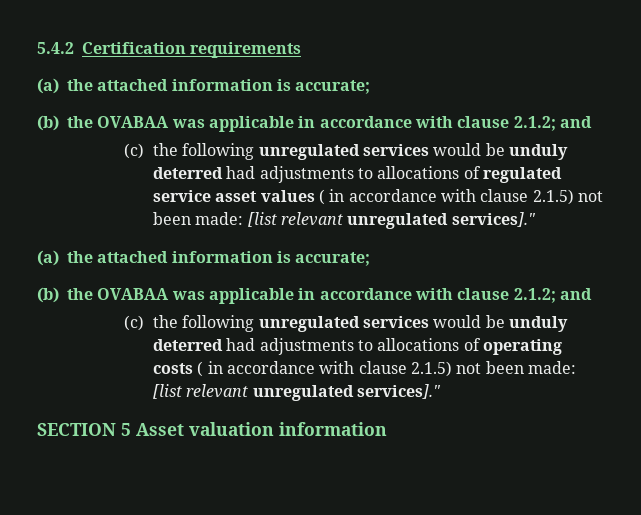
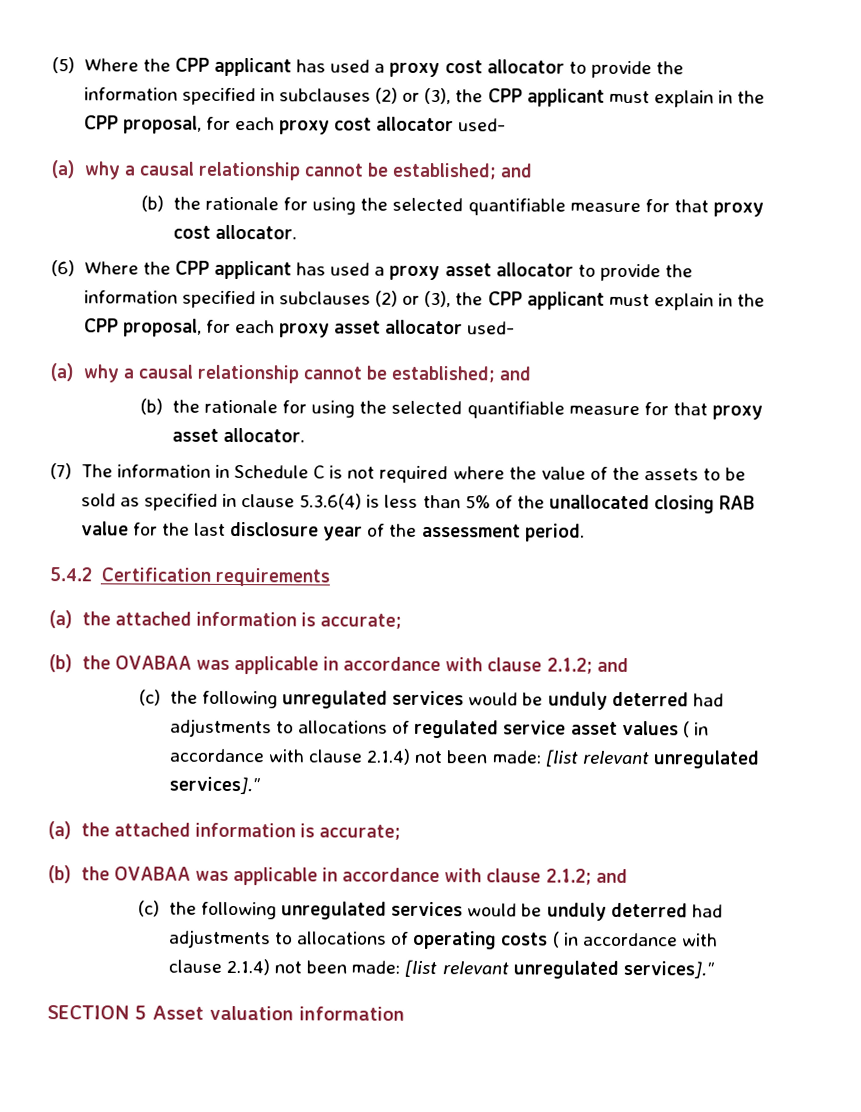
+ (5) Where the CPP applicant has used a proxy cost allocator to provide the information specified in subclauses (2) or (3), the CPP applicant must explain in the CPP proposal, for each proxy cost allocator used-
+ (a) why a causal relationship cannot be established; and
+ (b) the rationale for using the selected quantifiable measure for that proxy cost allocator.
+ (6) Where the CPP applicant has used a proxy asset allocator to provide the information specified in subclauses (2) or (3), the CPP applicant must explain in the CPP proposal, for each proxy asset allocator used-
+ (a) why a causal relationship cannot be established; and
+ (b) the rationale for using the selected quantifiable measure for that proxy asset allocator.
+ (7) The information in Schedule C is not required where the value of the assets to be sold as specified in clause 5.3.6(4) is less than 5% of the unallocated closing RAB value for the last disclosure year of the assessment period.
- (c) the following unregulated services would be unduly deterred had adjustments to allocations of regulated service asset values ( in accordance with clause 2.1.5) not been made: [list relevant unregulated services]."
+ (c) the following unregulated services would be unduly deterred had adjustments to allocations of regulated service asset values ( in accordance with clause 2.1.4) not been made: [list relevant unregulated services]."
- (c) the following unregulated services would be unduly deterred had adjustments to allocations of operating costs ( in accordance with clause 2.1.5) not been made: [list relevant unregulated services]."
+ (c) the following unregulated services would be unduly deterred had adjustments to allocations of operating costs ( in accordance with clause 2.1.4) not been made: [list relevant unregulated services]."

